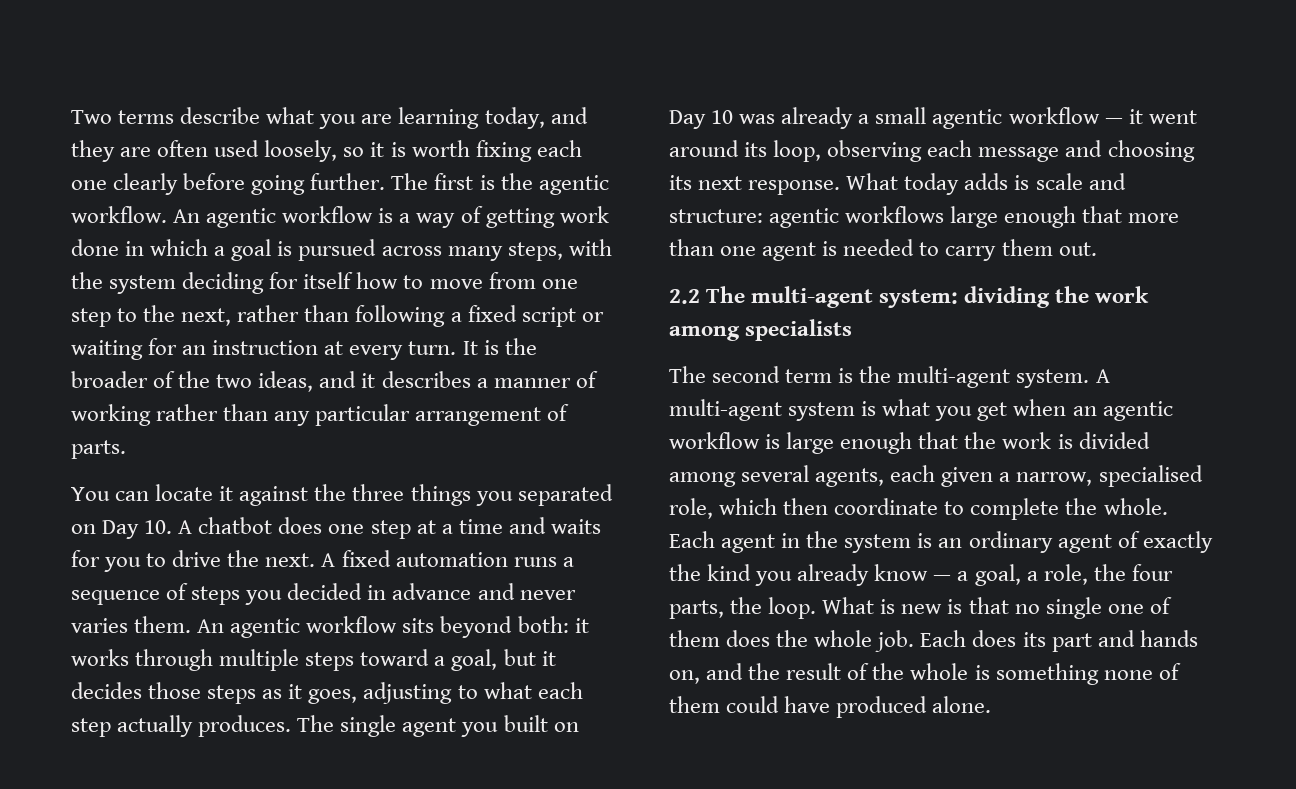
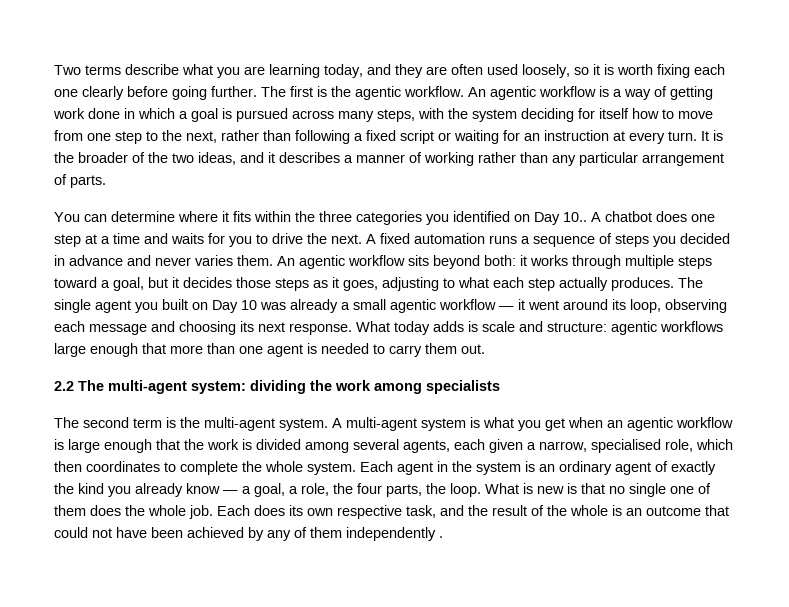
- You can locate it against the three things you separated on Day 10. A chatbot does one step at a time and waits for you to drive the next.
+ You can determine where it fits within the three categories you identified on Day 10.. A chatbot does one step at a time and waits for you to drive the next.
- A multi-agent system is what you get when an agentic workflow is large enough that the work is divided among several agents, each given a narrow, specialised role, which then coordinate to complete the whole.
+ A multi-agent system is what you get when an agentic workflow is large enough that the work is divided among several agents, each given a narrow, specialised role, which then coordinates to complete the whole system.
- Each does its part and hands on, and the result of the whole is something none of them could have produced alone.
+ Each does its own respective task, and the result of the whole is an outcome that could not have been achieved by any of them independently .

